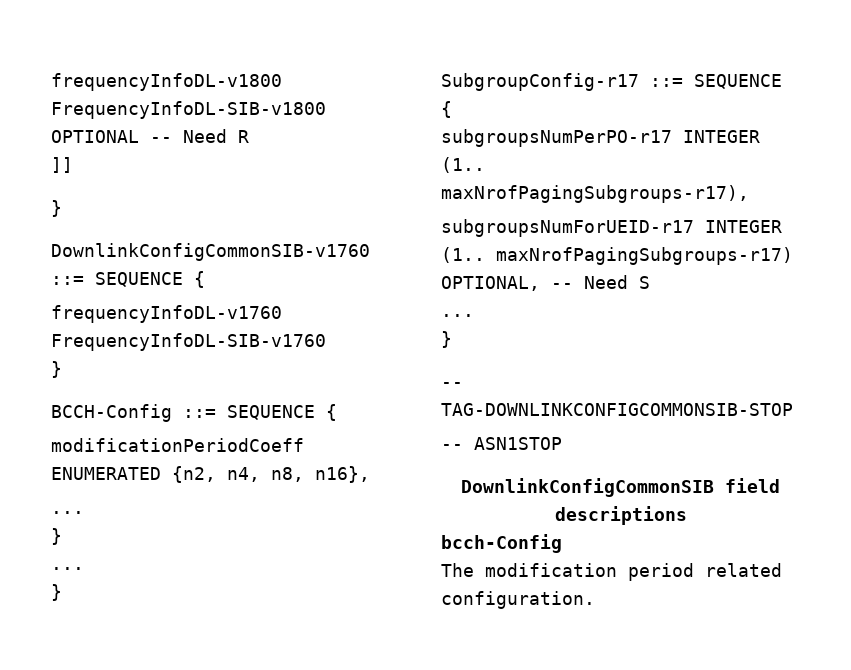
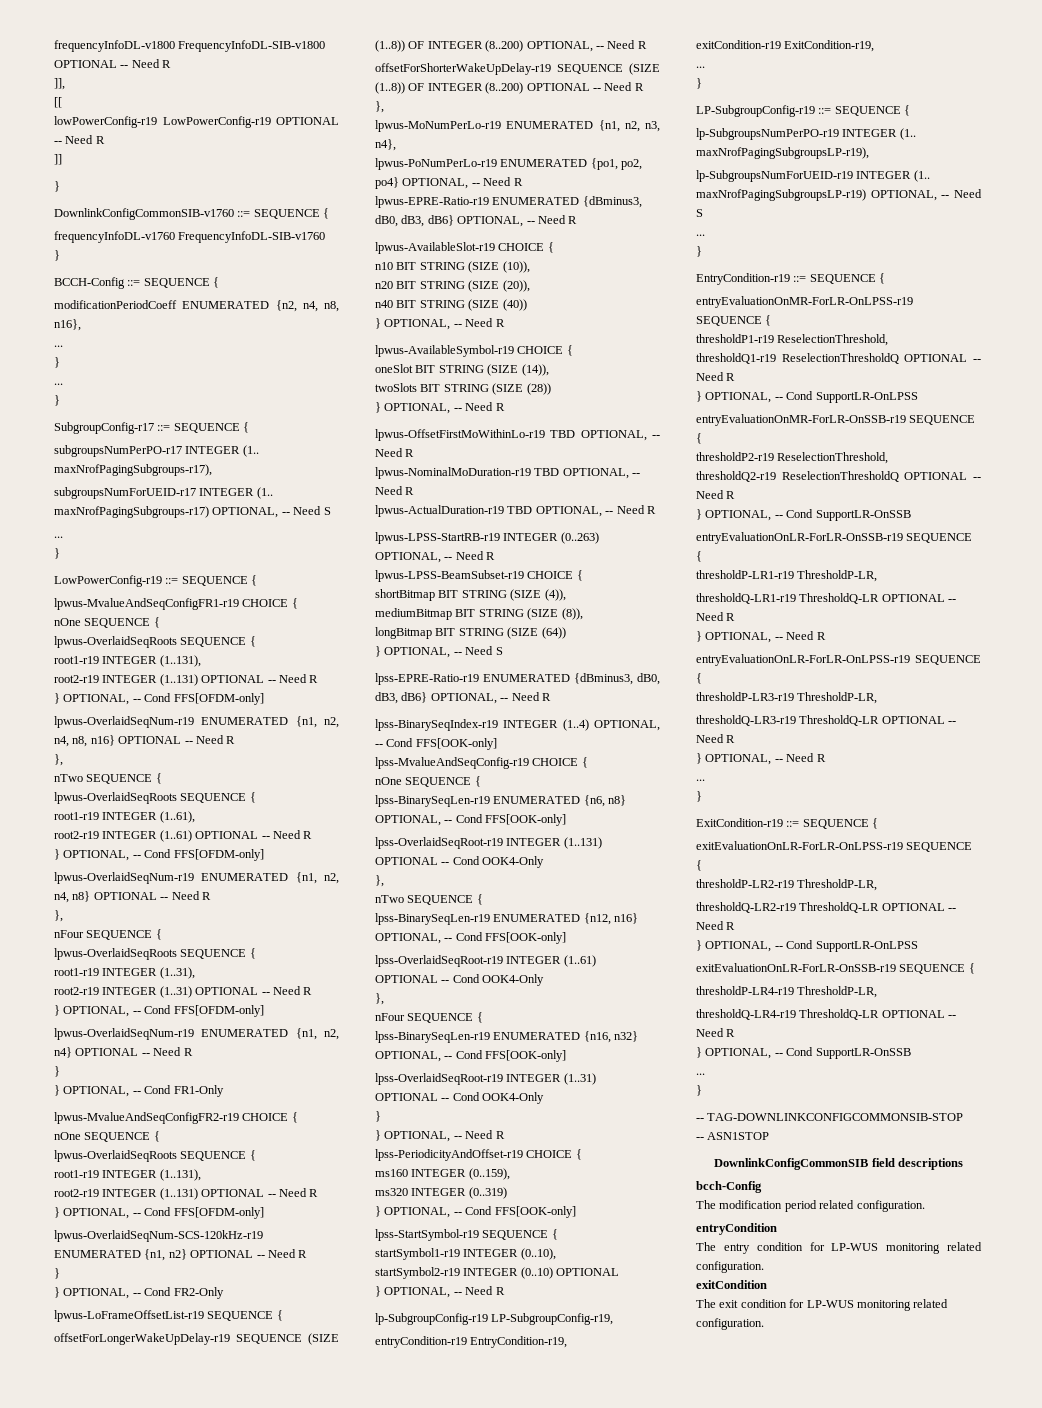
+ ]],
+ [[
+ lowPowerConfig-r19 LowPowerConfig-r19 OPTIONAL -- Need R
+ LowPowerConfig-r19 ::= SEQUENCE {
+ lpwus-MvalueAndSeqConfigFR1-r19 CHOICE {
+ nOne SEQUENCE {
+ lpwus-OverlaidSeqRoots SEQUENCE {
+ root1-r19 INTEGER (1..131),
+ root2-r19 INTEGER (1..131) OPTIONAL -- Need R
+ } OPTIONAL, -- Cond FFS[OFDM-only]
+ lpwus-OverlaidSeqNum-r19 ENUMERATED {n1, n2, n4, n8, n16} OPTIONAL -- Need R
+ },
+ nTwo SEQUENCE {
+ lpwus-OverlaidSeqRoots SEQUENCE {
+ root1-r19 INTEGER (1..61),
+ root2-r19 INTEGER (1..61) OPTIONAL -- Need R
+ } OPTIONAL, -- Cond FFS[OFDM-only]
+ lpwus-OverlaidSeqNum-r19 ENUMERATED {n1, n2, n4, n8} OPTIONAL -- Need R
+ },
+ nFour SEQUENCE {
+ lpwus-OverlaidSeqRoots SEQUENCE {
+ root1-r19 INTEGER (1..31),
+ root2-r19 INTEGER (1..31) OPTIONAL -- Need R
+ } OPTIONAL, -- Cond FFS[OFDM-only]
+ lpwus-OverlaidSeqNum-r19 ENUMERATED {n1, n2, n4} OPTIONAL -- Need R
+ }
+ } OPTIONAL, -- Cond FR1-Only
+ lpwus-MvalueAndSeqConfigFR2-r19 CHOICE {
+ nOne SEQUENCE {
+ lpwus-OverlaidSeqRoots SEQUENCE {
+ root1-r19 INTEGER (1..131),
+ root2-r19 INTEGER (1..131) OPTIONAL -- Need R
+ } OPTIONAL, -- Cond FFS[OFDM-only]
+ lpwus-OverlaidSeqNum-SCS-120kHz-r19 ENUMERATED {n1, n2} OPTIONAL -- Need R
+ }
+ } OPTIONAL, -- Cond FR2-Only
+ lpwus-LoFrameOffsetList-r19 SEQUENCE {
+ offsetForLongerWakeUpDelay-r19 SEQUENCE (SIZE (1..8)) OF INTEGER (8..200) OPTIONAL, -- Need R
+ offsetForShorterWakeUpDelay-r19 SEQUENCE (SIZE (1..8)) OF INTEGER (8..200) OPTIONAL -- Need R
+ },
+ lpwus-MoNumPerLo-r19 ENUMERATED {n1, n2, n3, n4},
+ lpwus-PoNumPerLo-r19 ENUMERATED {po1, po2, po4} OPTIONAL, -- Need R
+ lpwus-EPRE-Ratio-r19 ENUMERATED {dBminus3, dB0, dB3, dB6} OPTIONAL, -- Need R
+ lpwus-AvailableSlot-r19 CHOICE {
+ n10 BIT STRING (SIZE (10)),
+ n20 BIT STRING (SIZE (20)),
+ n40 BIT STRING (SIZE (40))
+ } OPTIONAL, -- Need R
+ lpwus-AvailableSymbol-r19 CHOICE {
+ oneSlot BIT STRING (SIZE (14)),
+ twoSlots BIT STRING (SIZE (28))
+ } OPTIONAL, -- Need R
+ lpwus-OffsetFirstMoWithinLo-r19 TBD OPTIONAL, -- Need R
+ lpwus-NominalMoDuration-r19 TBD OPTIONAL, -- Need R
+ lpwus-ActualDuration-r19 TBD OPTIONAL, -- Need R
+ lpwus-LPSS-StartRB-r19 INTEGER (0..263) OPTIONAL, -- Need R
+ lpwus-LPSS-BeamSubset-r19 CHOICE {
+ shortBitmap BIT STRING (SIZE (4)),
+ mediumBitmap BIT STRING (SIZE (8)),
+ longBitmap BIT STRING (SIZE (64))
+ } OPTIONAL, -- Need S
+ lpss-EPRE-Ratio-r19 ENUMERATED {dBminus3, dB0, dB3, dB6} OPTIONAL, -- Need R
+ lpss-BinarySeqIndex-r19 INTEGER (1..4) OPTIONAL, -- Cond FFS[OOK-only]
+ lpss-MvalueAndSeqConfig-r19 CHOICE {
+ nOne SEQUENCE {
+ lpss-BinarySeqLen-r19 ENUMERATED {n6, n8} OPTIONAL, -- Cond FFS[OOK-only]
+ lpss-OverlaidSeqRoot-r19 INTEGER (1..131) OPTIONAL -- Cond OOK4-Only
+ },
+ nTwo SEQUENCE {
+ lpss-BinarySeqLen-r19 ENUMERATED {n12, n16} OPTIONAL, -- Cond FFS[OOK-only]
+ lpss-OverlaidSeqRoot-r19 INTEGER (1..61) OPTIONAL -- Cond OOK4-Only
+ },
+ nFour SEQUENCE {
+ lpss-BinarySeqLen-r19 ENUMERATED {n16, n32} OPTIONAL, -- Cond FFS[OOK-only]
+ lpss-OverlaidSeqRoot-r19 INTEGER (1..31) OPTIONAL -- Cond OOK4-Only
+ }
+ } OPTIONAL, -- Need R
+ lpss-PeriodicityAndOffset-r19 CHOICE {
+ ms160 INTEGER (0..159),
+ ms320 INTEGER (0..319)
+ } OPTIONAL, -- Cond FFS[OOK-only]
+ lpss-StartSymbol-r19 SEQUENCE {
+ startSymbol1-r19 INTEGER (0..10),
+ startSymbol2-r19 INTEGER (0..10) OPTIONAL
+ } OPTIONAL, -- Need R
+ lp-SubgroupConfig-r19 LP-SubgroupConfig-r19,
+ entryCondition-r19 EntryCondition-r19,
+ exitCondition-r19 ExitCondition-r19,
+ ...
+ }
+ LP-SubgroupConfig-r19 ::= SEQUENCE {
+ lp-SubgroupsNumPerPO-r19 INTEGER (1.. maxNrofPagingSubgroupsLP-r19),
+ lp-SubgroupsNumForUEID-r19 INTEGER (1.. maxNrofPagingSubgroupsLP-r19) OPTIONAL, -- Need S
+ ...
+ }
+ EntryCondition-r19 ::= SEQUENCE {
+ entryEvaluationOnMR-ForLR-OnLPSS-r19 SEQUENCE {
+ thresholdP1-r19 ReselectionThreshold,
+ thresholdQ1-r19 ReselectionThresholdQ OPTIONAL -- Need R
+ } OPTIONAL, -- Cond SupportLR-OnLPSS
+ entryEvaluationOnMR-ForLR-OnSSB-r19 SEQUENCE {
+ thresholdP2-r19 ReselectionThreshold,
+ thresholdQ2-r19 ReselectionThresholdQ OPTIONAL -- Need R
+ } OPTIONAL, -- Cond SupportLR-OnSSB
+ entryEvaluationOnLR-ForLR-OnSSB-r19 SEQUENCE {
+ thresholdP-LR1-r19 ThresholdP-LR,
+ thresholdQ-LR1-r19 ThresholdQ-LR OPTIONAL -- Need R
+ } OPTIONAL, -- Need R
+ entryEvaluationOnLR-ForLR-OnLPSS-r19 SEQUENCE {
+ thresholdP-LR3-r19 ThresholdP-LR,
+ thresholdQ-LR3-r19 ThresholdQ-LR OPTIONAL -- Need R
+ } OPTIONAL, -- Need R
+ ...
+ }
+ ExitCondition-r19 ::= SEQUENCE {
+ exitEvaluationOnLR-ForLR-OnLPSS-r19 SEQUENCE {
+ thresholdP-LR2-r19 ThresholdP-LR,
+ thresholdQ-LR2-r19 ThresholdQ-LR OPTIONAL -- Need R
+ } OPTIONAL, -- Cond SupportLR-OnLPSS
+ exitEvaluationOnLR-ForLR-OnSSB-r19 SEQUENCE {
+ thresholdP-LR4-r19 ThresholdP-LR,
+ thresholdQ-LR4-r19 ThresholdQ-LR OPTIONAL -- Need R
+ } OPTIONAL, -- Cond SupportLR-OnSSB
+ ...
+ }
+ entryCondition
+ The entry condition for LP-WUS monitoring related configuration.
+ exitCondition
+ The exit condition for LP-WUS monitoring related configuration.

